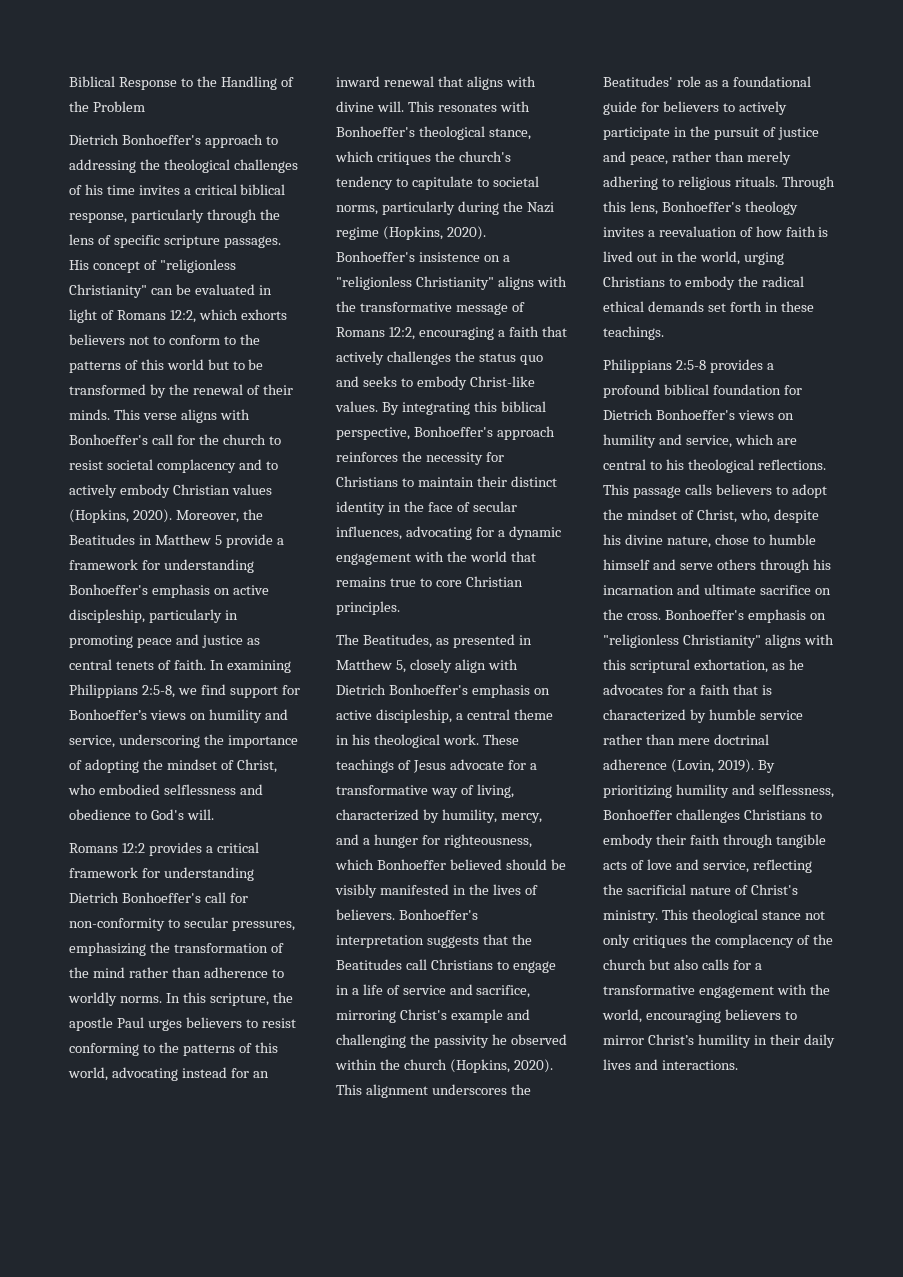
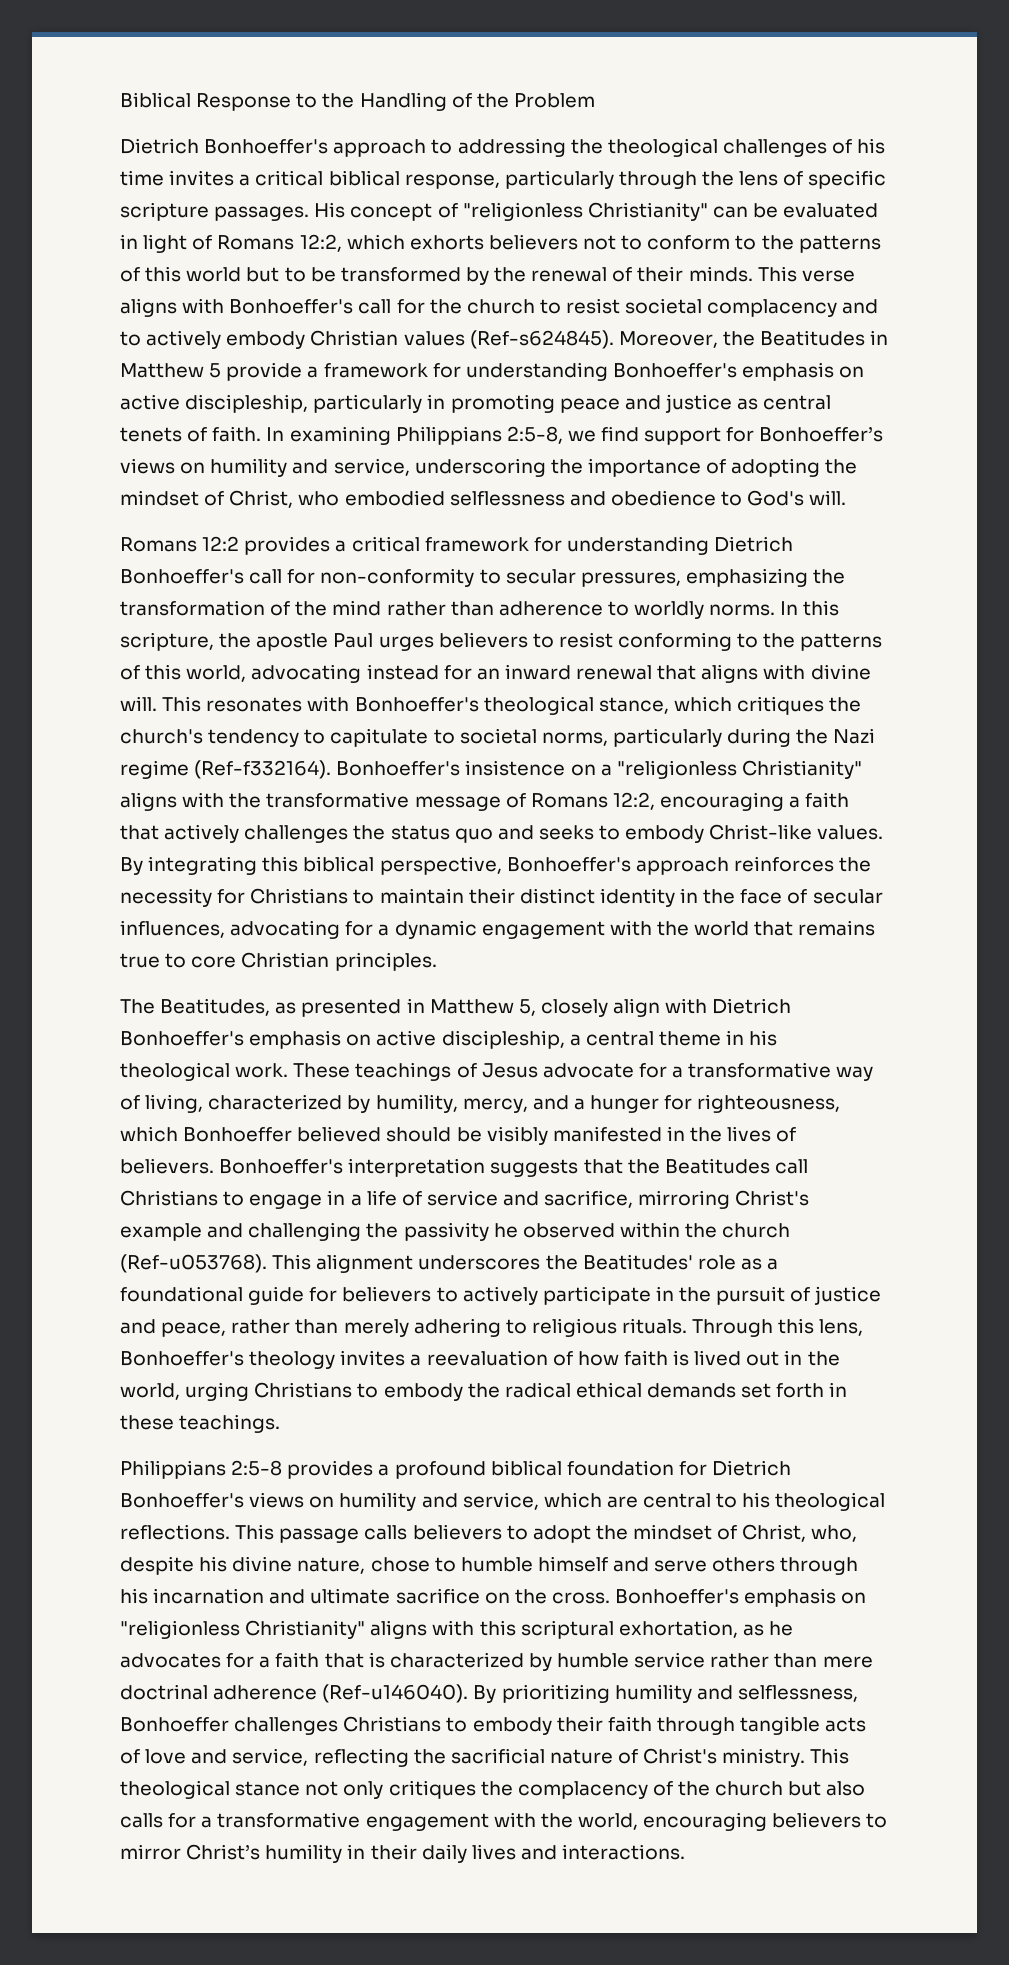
- This verse aligns with Bonhoeffer's call for the church to resist societal complacency and to actively embody Christian values (Hopkins, 2020).
+ This verse aligns with Bonhoeffer's call for the church to resist societal complacency and to actively embody Christian values (Ref-s624845).
- This resonates with Bonhoeffer's theological stance, which critiques the church's tendency to capitulate to societal norms, particularly during the Nazi regime (Hopkins, 2020).
+ This resonates with Bonhoeffer's theological stance, which critiques the church's tendency to capitulate to societal norms, particularly during the Nazi regime (Ref-f332164).
- Bonhoeffer's interpretation suggests that the Beatitudes call Christians to engage in a life of service and sacrifice, mirroring Christ's example and challenging the passivity he observed within the church (Hopkins, 2020).
+ Bonhoeffer's interpretation suggests that the Beatitudes call Christians to engage in a life of service and sacrifice, mirroring Christ's example and challenging the passivity he observed within the church (Ref-u053768).
- Bonhoeffer's emphasis on "religionless Christianity" aligns with this scriptural exhortation, as he advocates for a faith that is characterized by humble service rather than mere doctrinal adherence (Lovin, 2019).
+ Bonhoeffer's emphasis on "religionless Christianity" aligns with this scriptural exhortation, as he advocates for a faith that is characterized by humble service rather than mere doctrinal adherence (Ref-u146040).

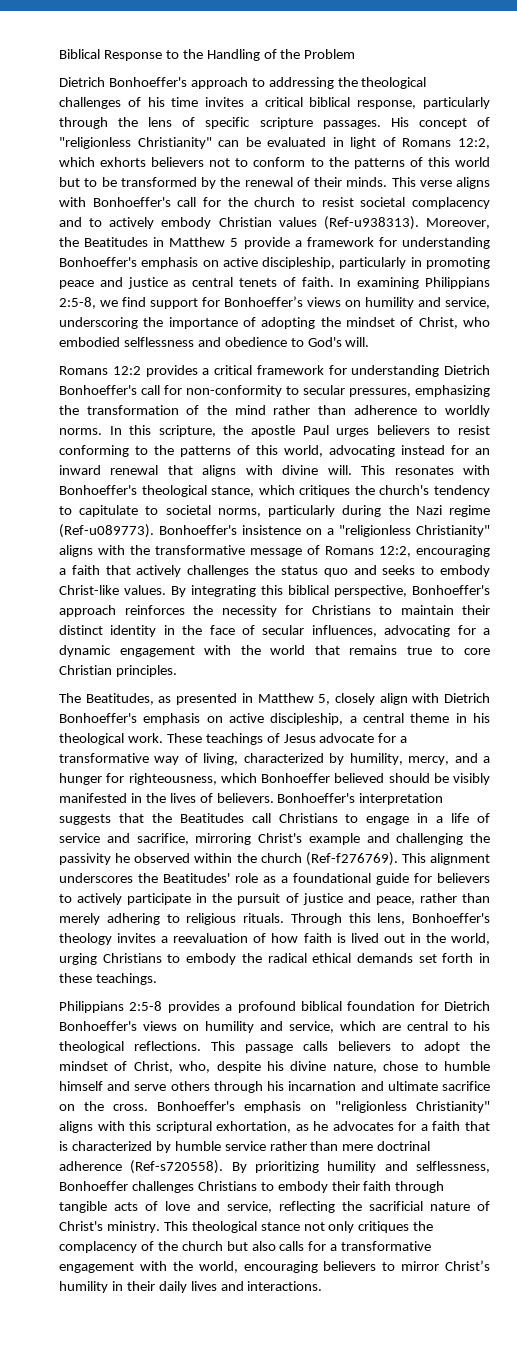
- This verse aligns with Bonhoeffer's call for the church to resist societal complacency and to actively embody Christian values (Ref-s624845).
+ This verse aligns with Bonhoeffer's call for the church to resist societal complacency and to actively embody Christian values (Ref-u938313).
- This resonates with Bonhoeffer's theological stance, which critiques the church's tendency to capitulate to societal norms, particularly during the Nazi regime (Ref-f332164).
+ This resonates with Bonhoeffer's theological stance, which critiques the church's tendency to capitulate to societal norms, particularly during the Nazi regime (Ref-u089773).
- Bonhoeffer's interpretation suggests that the Beatitudes call Christians to engage in a life of service and sacrifice, mirroring Christ's example and challenging the passivity he observed within the church (Ref-u053768).
+ Bonhoeffer's interpretation suggests that the Beatitudes call Christians to engage in a life of service and sacrifice, mirroring Christ's example and challenging the passivity he observed within the church (Ref-f276769).
- Bonhoeffer's emphasis on "religionless Christianity" aligns with this scriptural exhortation, as he advocates for a faith that is characterized by humble service rather than mere doctrinal adherence (Ref-u146040).
+ Bonhoeffer's emphasis on "religionless Christianity" aligns with this scriptural exhortation, as he advocates for a faith that is characterized by humble service rather than mere doctrinal adherence (Ref-s720558).

